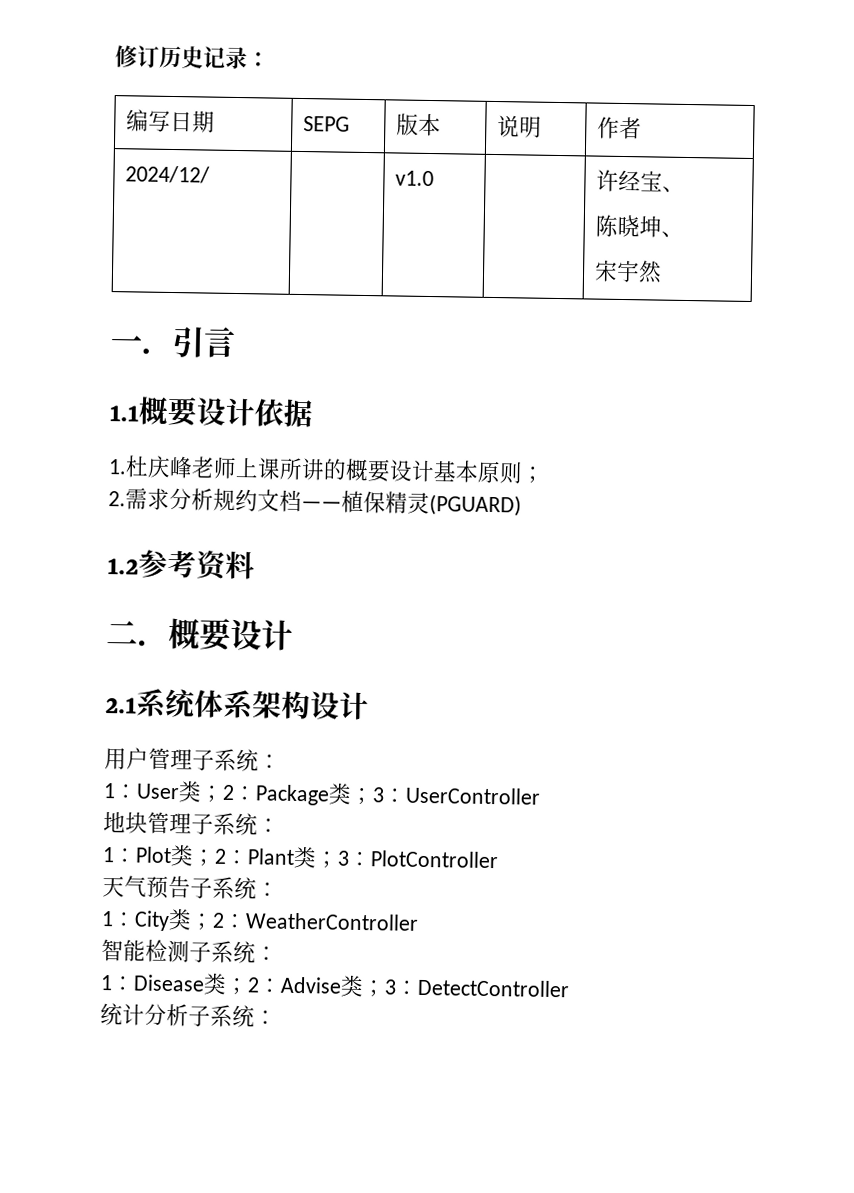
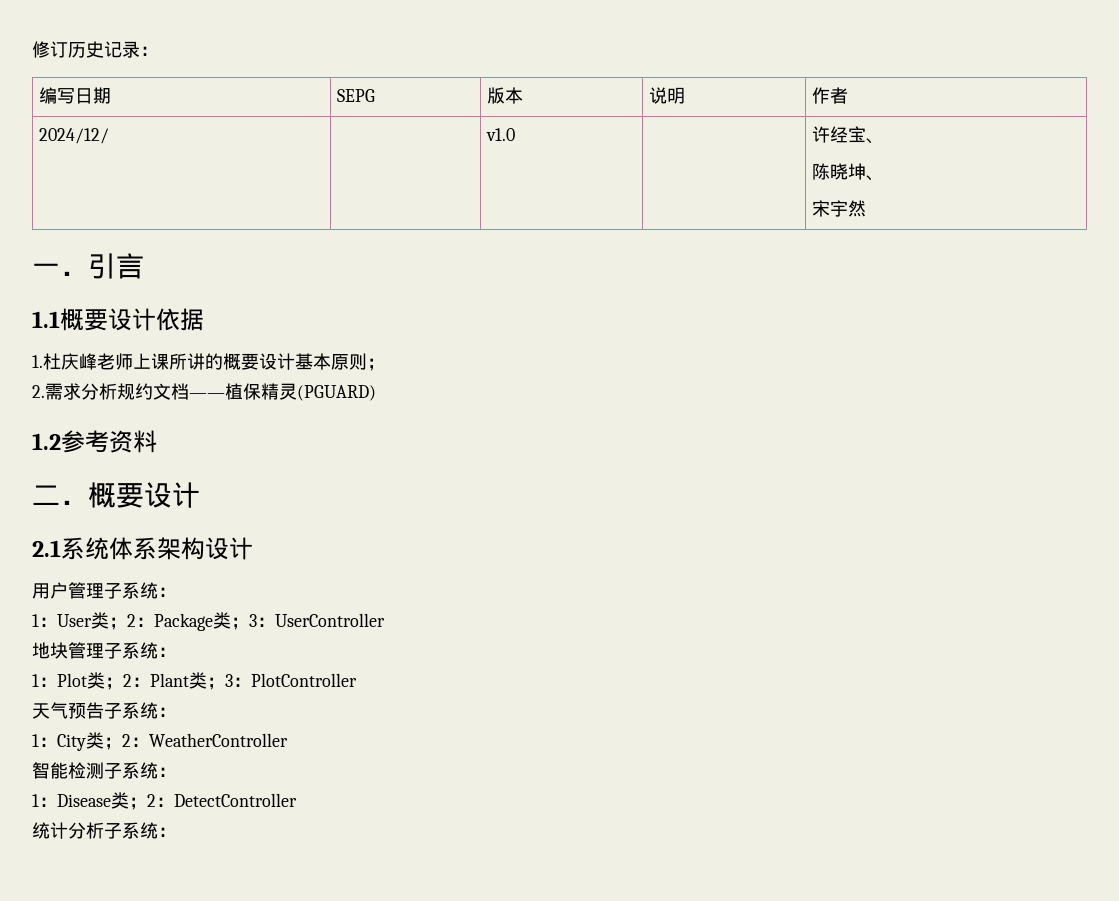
- 1：Disease类；2：Advise类；3：DetectController
+ 1：Disease类；2：DetectController

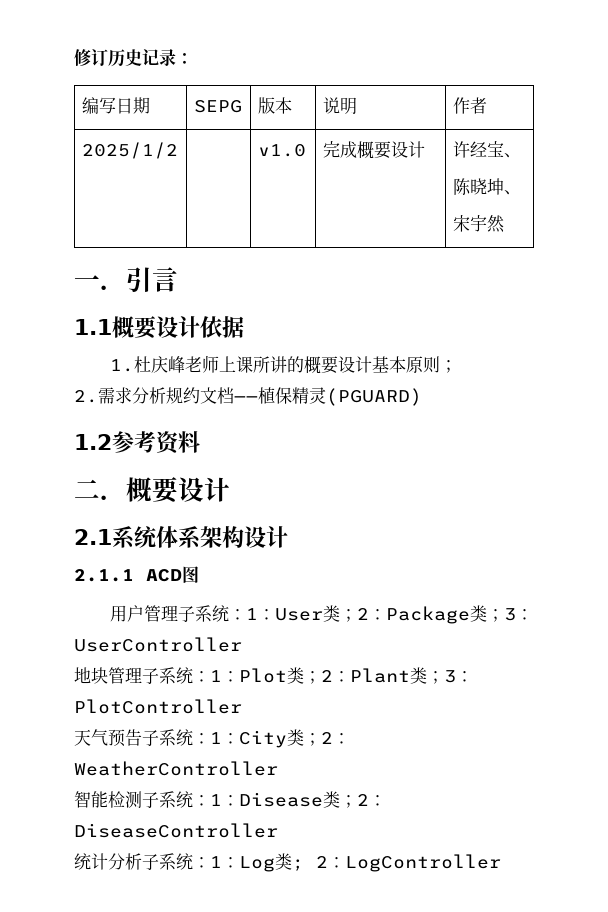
- 2024/12/ | | v1.0 | | 许经宝、
+ 2025/1/2 | | v1.0 | 完成概要设计 | 许经宝、
+ 2.1.1 ACD图
- 用户管理子系统：
- 1：User类；2：Package类；3：UserController
+ 用户管理子系统：1：User类；2：Package类；3：UserController
- 地块管理子系统：
- 1：Plot类；2：Plant类；3：PlotController
+ 地块管理子系统：1：Plot类；2：Plant类；3：PlotController
- 天气预告子系统：
- 1：City类；2：WeatherController
+ 天气预告子系统：1：City类；2：WeatherController
- 智能检测子系统：
- 1：Disease类；2：DetectController
+ 智能检测子系统：1：Disease类；2：DiseaseController
- 统计分析子系统：
+ 统计分析子系统：1：Log类; 2：LogController

